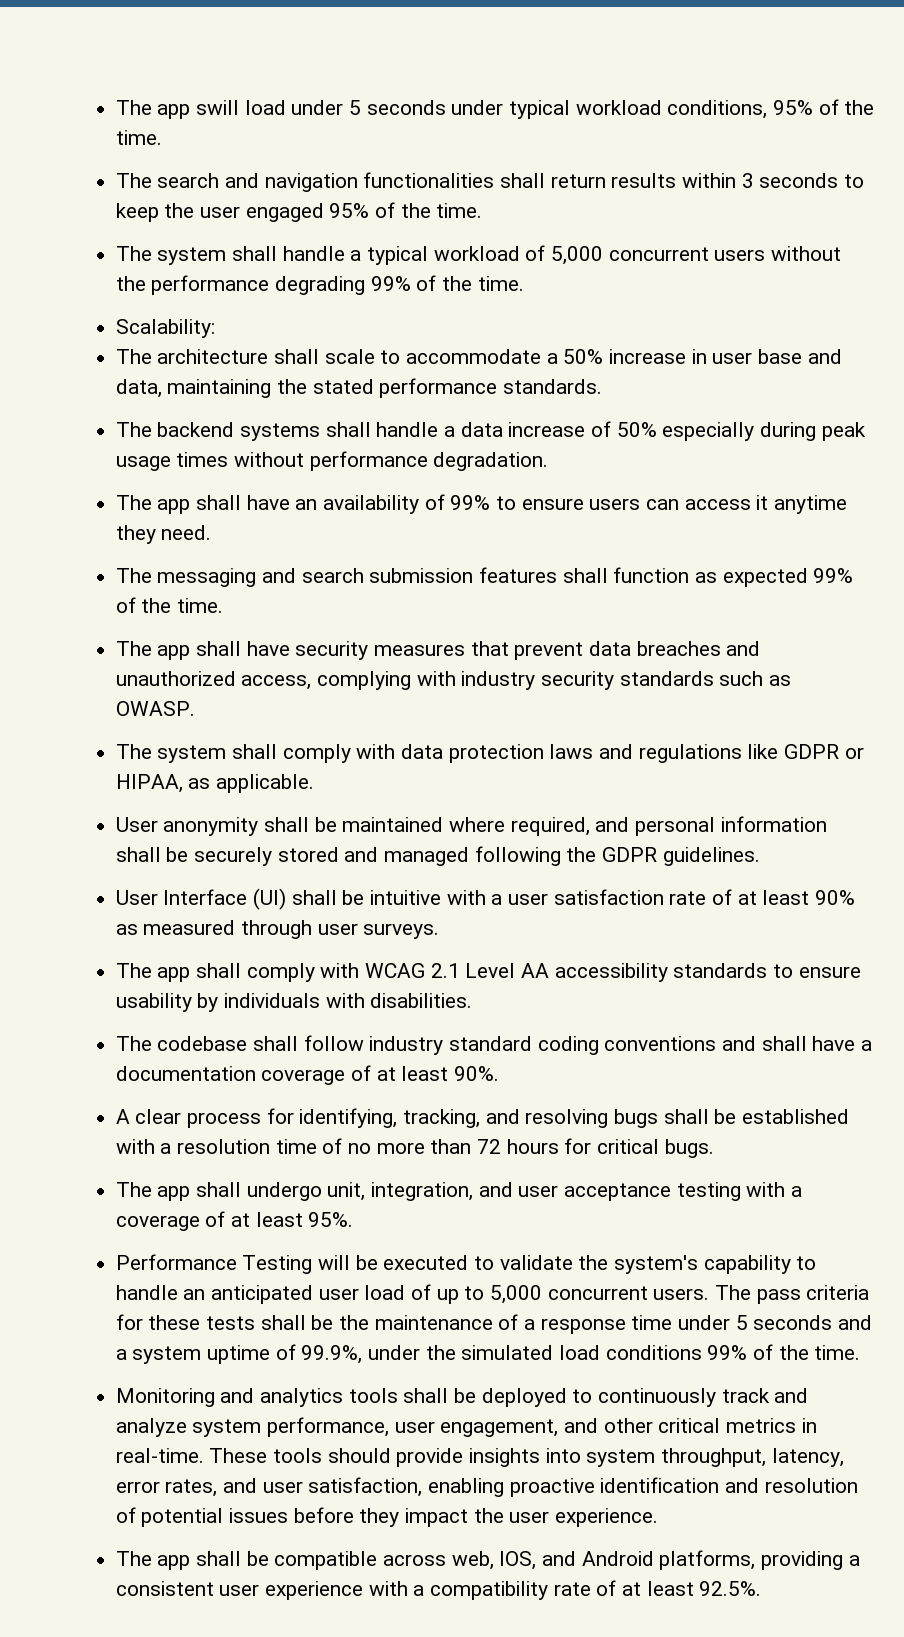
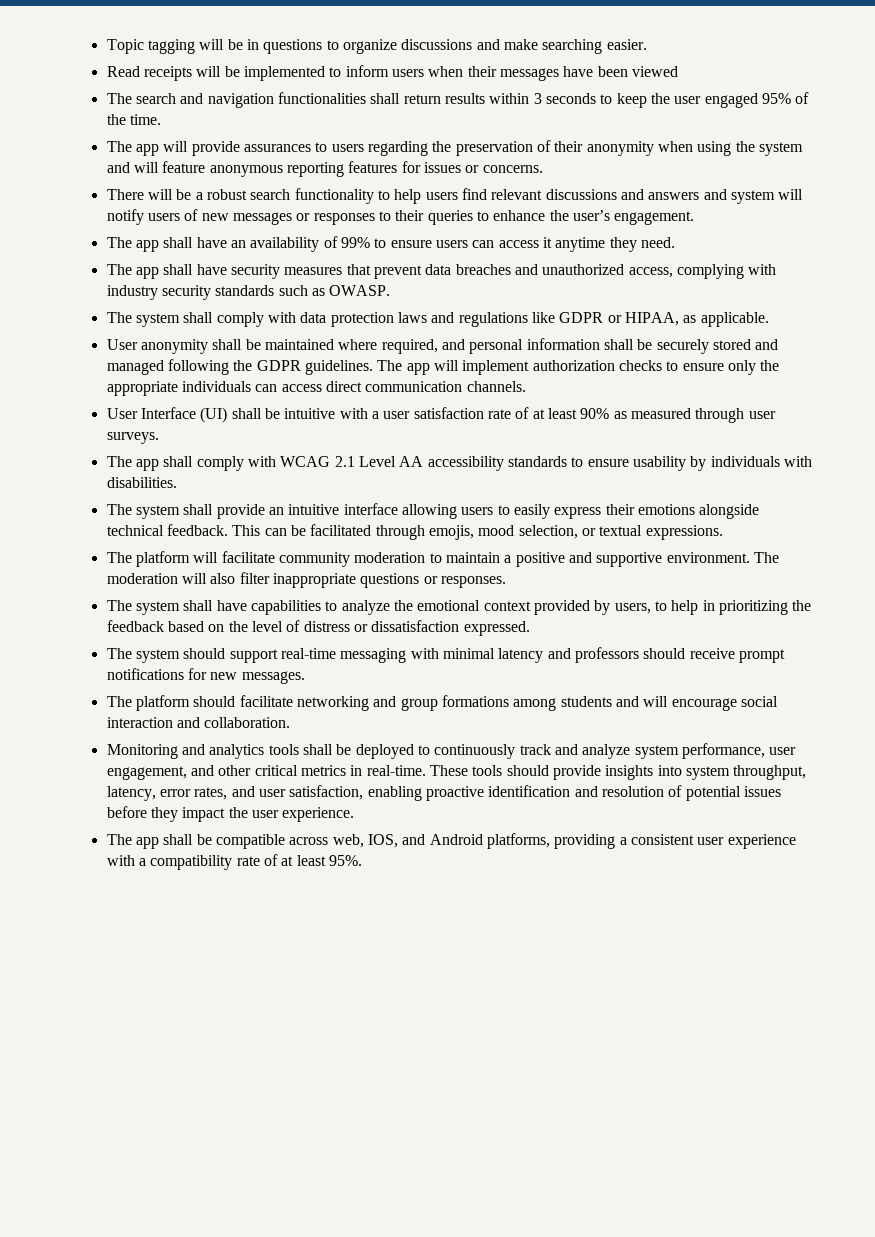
- The app swill load under 5 seconds under typical workload conditions, 95% of the time.
+ Topic tagging will be in questions to organize discussions and make searching easier.
+ Read receipts will be implemented to inform users when their messages have been viewed
- The system shall handle a typical workload of 5,000 concurrent users without the performance degrading 99% of the time.
- Scalability:
- The architecture shall scale to accommodate a 50% increase in user base and data, maintaining the stated performance standards.
- The backend systems shall handle a data increase of 50% especially during peak usage times without performance degradation.
+ The app will provide assurances to users regarding the preservation of their anonymity when using the system and will feature anonymous reporting features for issues or concerns.
+ There will be a robust search functionality to help users find relevant discussions and answers and system will notify users of new messages or responses to their queries to enhance the user’s engagement.
- The messaging and search submission features shall function as expected 99% of the time.
+ The app will implement authorization checks to ensure only the appropriate individuals can access direct communication channels.
- The codebase shall follow industry standard coding conventions and shall have a documentation coverage of at least 90%.
- A clear process for identifying, tracking, and resolving bugs shall be established with a resolution time of no more than 72 hours for critical bugs.
- The app shall undergo unit, integration, and user acceptance testing with a coverage of at least 95%.
- Performance Testing will be executed to validate the system's capability to handle an anticipated user load of up to 5,000 concurrent users. The pass criteria for these tests shall be the maintenance of a response time under 5 seconds and a system uptime of 99.9%, under the simulated load conditions 99% of the time.
+ The system shall provide an intuitive interface allowing users to easily express their emotions alongside technical feedback. This can be facilitated through emojis, mood selection, or textual expressions.
+ The platform will facilitate community moderation to maintain a positive and supportive environment. The moderation will also filter inappropriate questions or responses.
+ The system shall have capabilities to analyze the emotional context provided by users, to help in prioritizing the feedback based on the level of distress or dissatisfaction expressed.
+ The system should support real-time messaging with minimal latency and professors should receive prompt notifications for new messages.
+ The platform should facilitate networking and group formations among students and will encourage social interaction and collaboration.
- The app shall be compatible across web, IOS, and Android platforms, providing a consistent user experience with a compatibility rate of at least 92.5%.
+ The app shall be compatible across web, IOS, and Android platforms, providing a consistent user experience with a compatibility rate of at least 95%.

